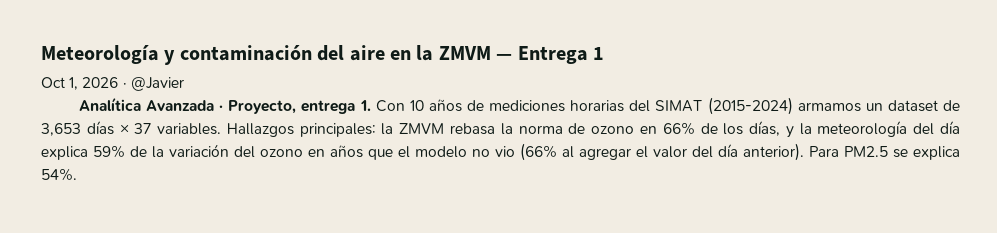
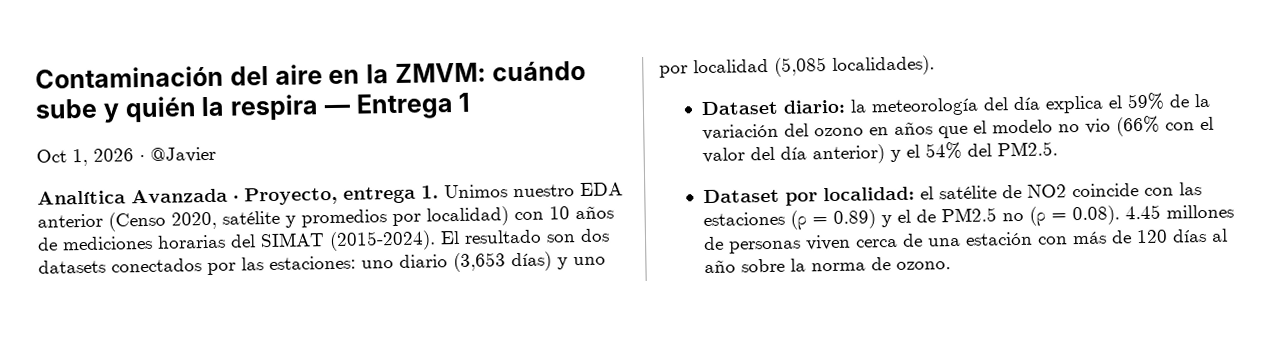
- Meteorología y contaminación del aire en la ZMVM — Entrega 1
+ Contaminación del aire en la ZMVM: cuándo sube y quién la respira — Entrega 1
- Analítica Avanzada · Proyecto, entrega 1. Con 10 años de mediciones horarias del SIMAT (2015-2024) armamos un dataset de 3,653 días × 37 variables. Hallazgos principales: la ZMVM rebasa la norma de ozono en 66% de los días, y la meteorología del día explica 59% de la variación del ozono en años que el modelo no vio (66% al agregar el valor del día anterior). Para PM2.5 se explica 54%.
+ Analítica Avanzada · Proyecto, entrega 1. Unimos nuestro EDA anterior (Censo 2020, satélite y promedios por localidad) con 10 años de mediciones horarias del SIMAT (2015-2024). El resultado son dos datasets conectados por las estaciones: uno diario (3,653 días) y uno por localidad (5,085 localidades).
+ Dataset diario: la meteorología del día explica el 59% de la variación del ozono en años que el modelo no vio (66% con el valor del día anterior) y el 54% del PM2.5.
+ Dataset por localidad: el satélite de NO2 coincide con las estaciones (ρ = 0.89) y el de PM2.5 no (ρ = 0.08). 4.45 millones de personas viven cerca de una estación con más de 120 días al año sobre la norma de ozono.

